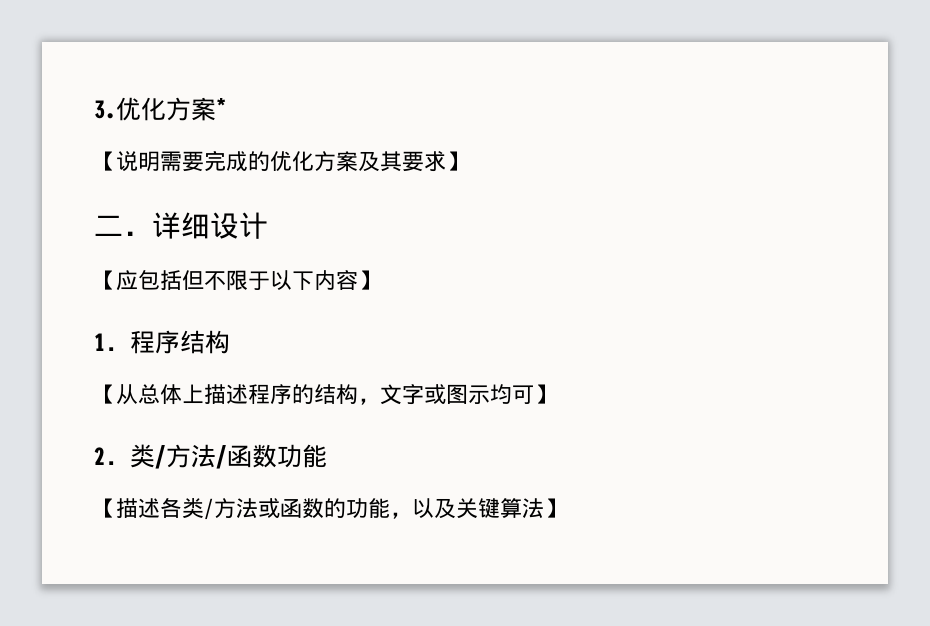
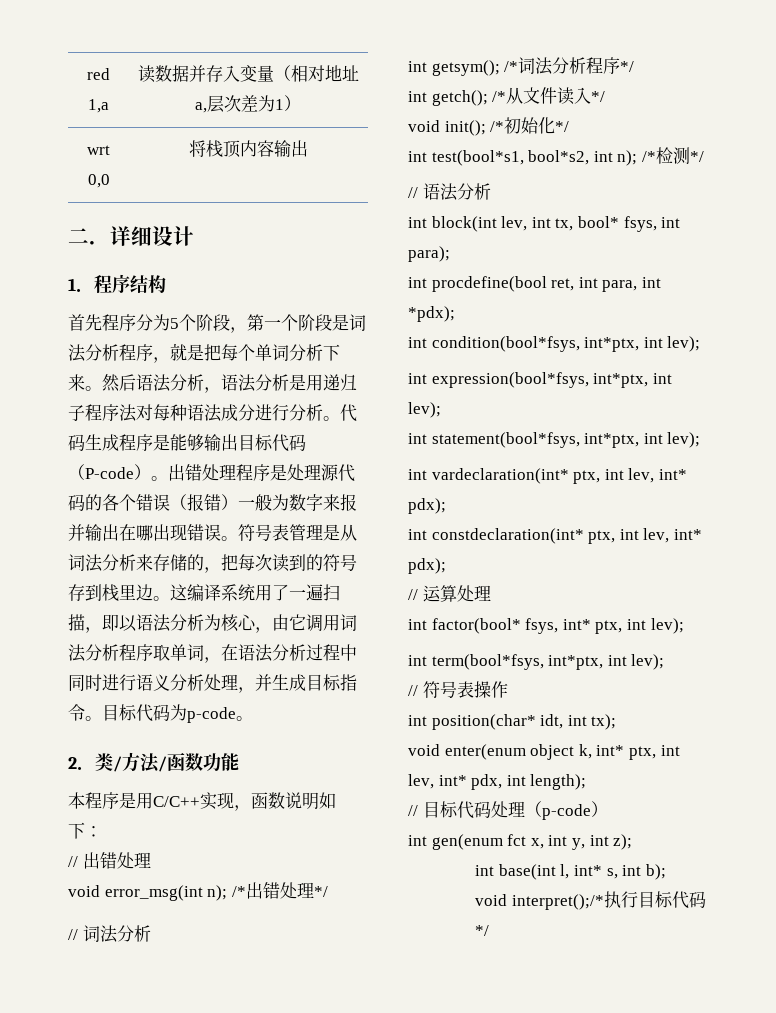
- 3.优化方案*
- 【说明需要完成的优化方案及其要求】
+ red 1,a | 读数据并存入变量（相对地址a,层次差为1）
+ wrt 0,0 | 将栈顶内容输出
  二．详细设计
- 【应包括但不限于以下内容】
  1．程序结构
- 【从总体上描述程序的结构，文字或图示均可】
+ 首先程序分为5个阶段，第一个阶段是词法分析程序，就是把每个单词分析下来。然后语法分析，语法分析是用递归子程序法对每种语法成分进行分析。代码生成程序是能够输出目标代码（P-code）。出错处理程序是处理源代码的各个错误（报错）一般为数字来报并输出在哪出现错误。符号表管理是从词法分析来存储的，把每次读到的符号存到栈里边。这编译系统用了一遍扫描，即以语法分析为核心，由它调用词法分析程序取单词，在语法分析过程中同时进行语义分析处理，并生成目标指令。目标代码为p-code。
- 【描述各类/方法或函数的功能，以及关键算法】
+ 本程序是用C/C++实现，函数说明如下：
+ // 出错处理
+ void error_msg(int n); /*出错处理*/
+ // 词法分析
+ int getsym(); /*词法分析程序*/
+ int getch(); /*从文件读入*/
+ void init(); /*初始化*/
+ int test(bool*s1, bool*s2, int n); /*检测*/
+ // 语法分析
+ int block(int lev, int tx, bool* fsys, int para);
+ int procdefine(bool ret, int para, int *pdx);
+ int condition(bool*fsys, int*ptx, int lev);
+ int expression(bool*fsys, int*ptx, int lev);
+ int statement(bool*fsys, int*ptx, int lev);
+ int vardeclaration(int* ptx, int lev, int* pdx);
+ int constdeclaration(int* ptx, int lev, int* pdx);
+ // 运算处理
+ int factor(bool* fsys, int* ptx, int lev);
+ int term(bool*fsys, int*ptx, int lev);
+ // 符号表操作
+ int position(char* idt, int tx);
+ void enter(enum object k, int* ptx, int lev, int* pdx, int length);
+ // 目标代码处理（p-code）
+ int gen(enum fct x, int y, int z);
+ int base(int l, int* s, int b);
+ void interpret();/*执行目标代码*/

